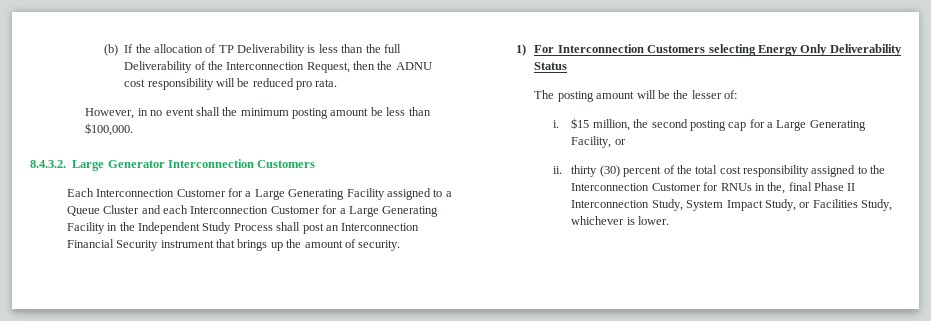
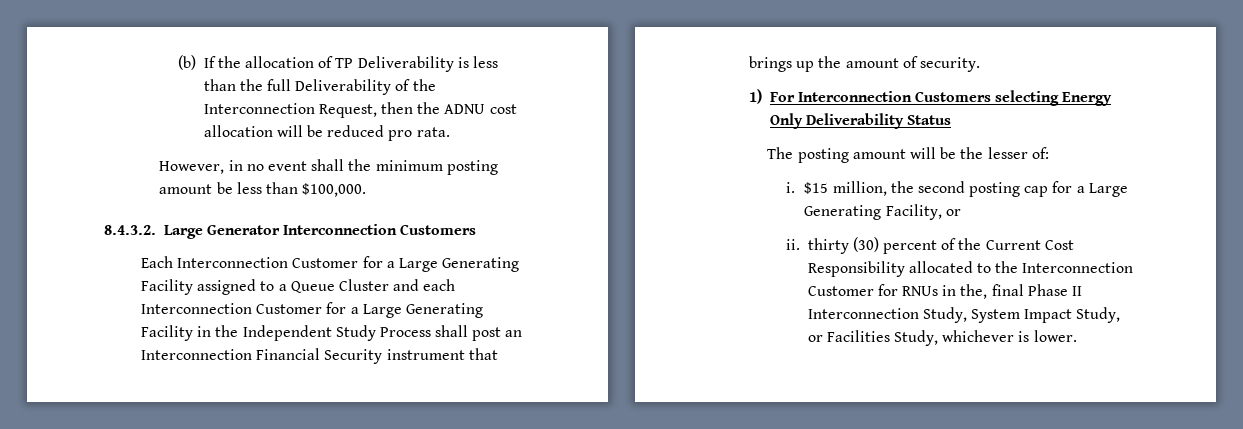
- (b) If the allocation of TP Deliverability is less than the full Deliverability of the Interconnection Request, then the ADNU cost responsibility will be reduced pro rata.
+ (b) If the allocation of TP Deliverability is less than the full Deliverability of the Interconnection Request, then the ADNU cost allocation will be reduced pro rata.
- ii. thirty (30) percent of the total cost responsibility assigned to the Interconnection Customer for RNUs in the, final Phase II Interconnection Study, System Impact Study, or Facilities Study, whichever is lower.
+ ii. thirty (30) percent of the Current Cost Responsibility allocated to the Interconnection Customer for RNUs in the, final Phase II Interconnection Study, System Impact Study, or Facilities Study, whichever is lower.

